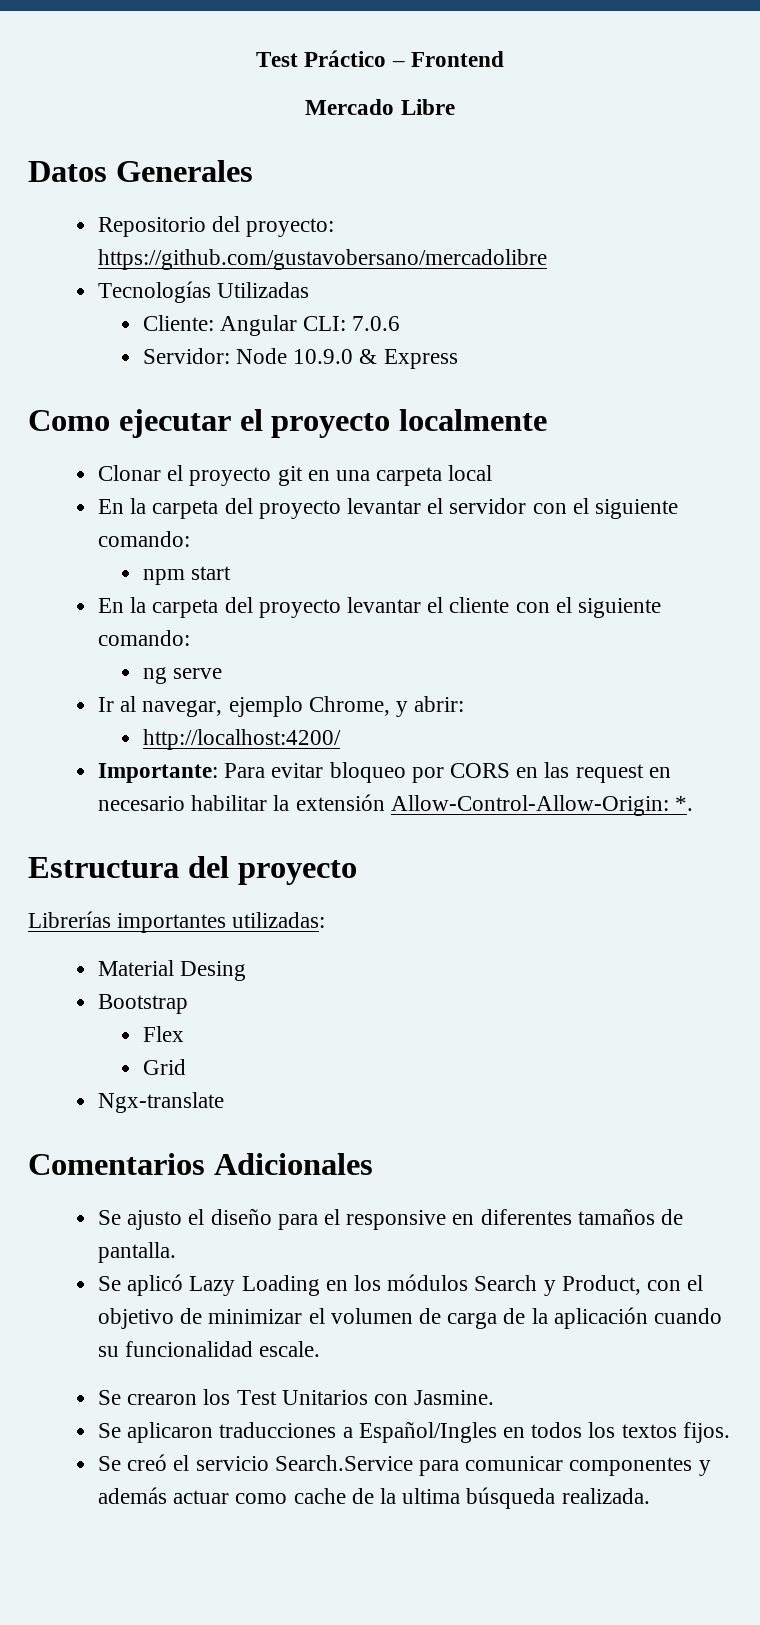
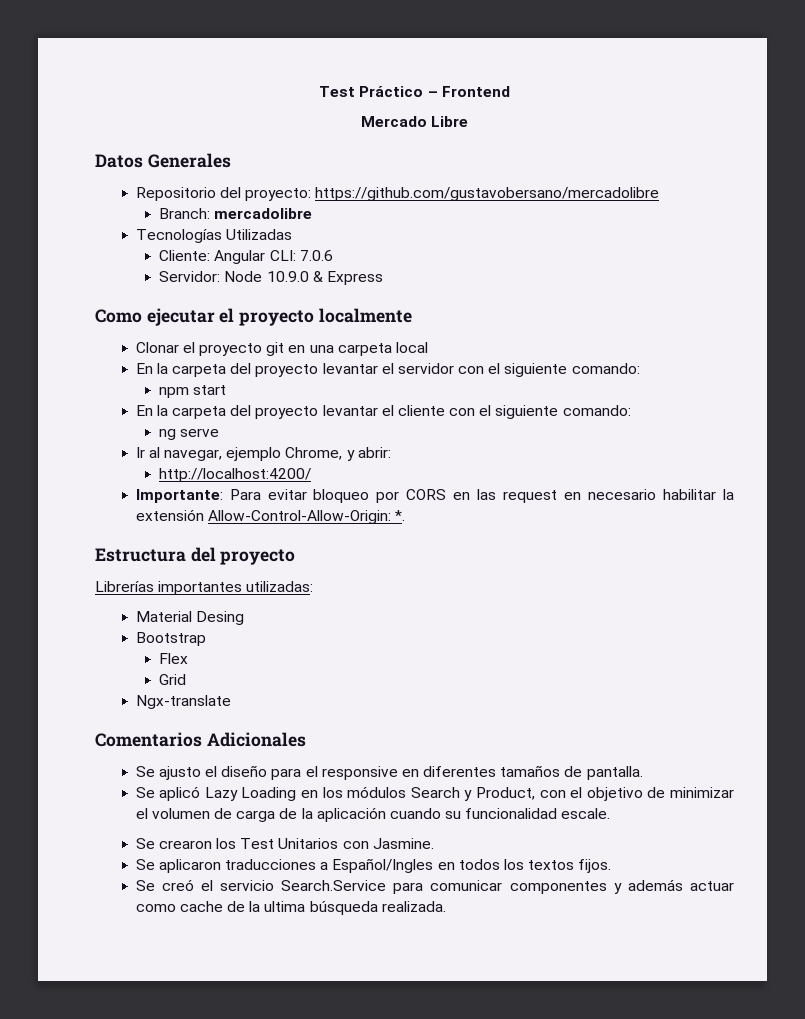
+ Branch: mercadolibre

